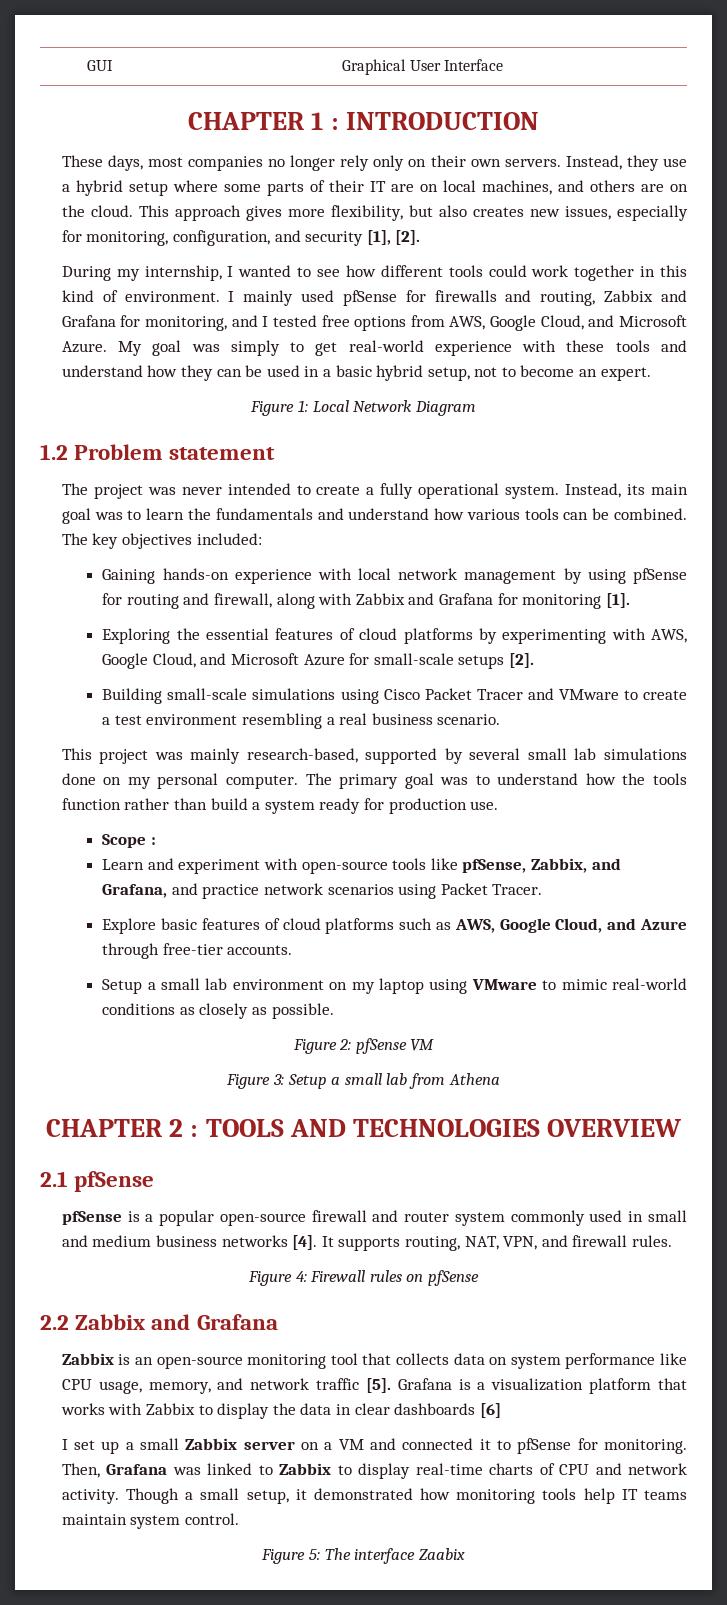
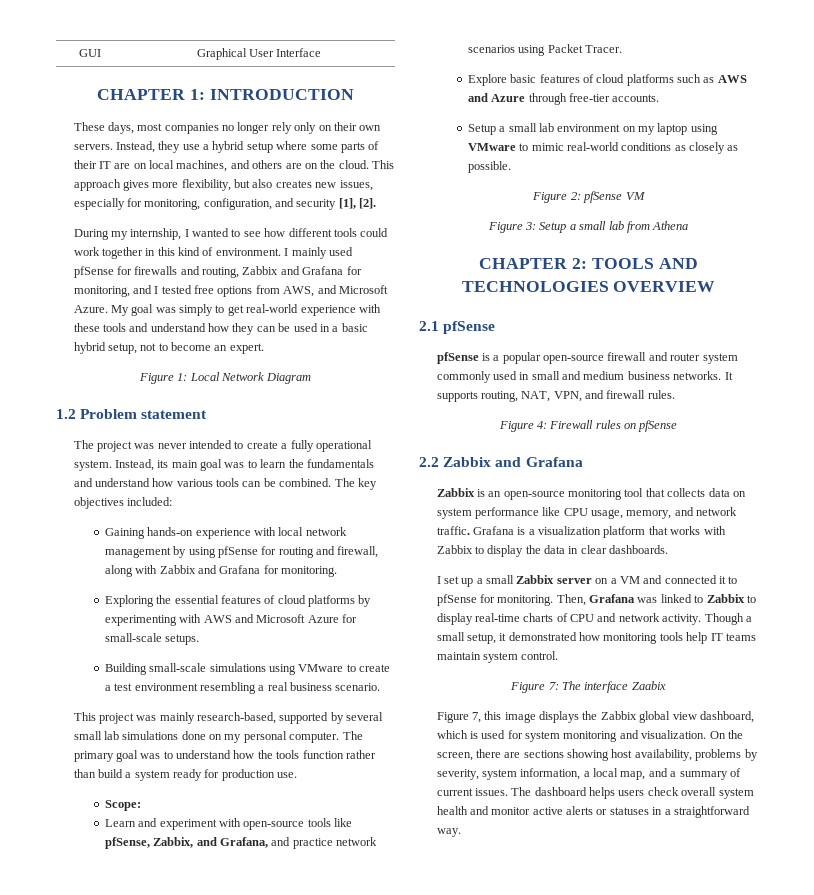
- CHAPTER 1 : INTRODUCTION
+ CHAPTER 1: INTRODUCTION
- I mainly used pfSense for firewalls and routing, Zabbix and Grafana for monitoring, and I tested free options from AWS, Google Cloud, and Microsoft Azure.
+ I mainly used pfSense for firewalls and routing, Zabbix and Grafana for monitoring, and I tested free options from AWS, and Microsoft Azure.
- Gaining hands-on experience with local network management by using pfSense for routing and firewall, along with Zabbix and Grafana for monitoring [1].
+ Gaining hands-on experience with local network management by using pfSense for routing and firewall, along with Zabbix and Grafana for monitoring.
- Exploring the essential features of cloud platforms by experimenting with AWS, Google Cloud, and Microsoft Azure for small-scale setups [2].
+ Exploring the essential features of cloud platforms by experimenting with AWS and Microsoft Azure for small-scale setups.
- Building small-scale simulations using Cisco Packet Tracer and VMware to create a test environment resembling a real business scenario.
+ Building small-scale simulations using VMware to create a test environment resembling a real business scenario.
- Scope :
+ Scope:
- Explore basic features of cloud platforms such as AWS, Google Cloud, and Azure through free-tier accounts.
+ Explore basic features of cloud platforms such as AWS and Azure through free-tier accounts.
- CHAPTER 2 : TOOLS AND TECHNOLOGIES OVERVIEW
+ CHAPTER 2: TOOLS AND TECHNOLOGIES OVERVIEW
- pfSense is a popular open-source firewall and router system commonly used in small and medium business networks [4].
+ pfSense is a popular open-source firewall and router system commonly used in small and medium business networks.
- Zabbix is an open-source monitoring tool that collects data on system performance like CPU usage, memory, and network traffic [5].
+ Zabbix is an open-source monitoring tool that collects data on system performance like CPU usage, memory, and network traffic.
- Grafana is a visualization platform that works with Zabbix to display the data in clear dashboards [6]
+ Grafana is a visualization platform that works with Zabbix to display the data in clear dashboards.
- Figure 5: The interface Zaabix
+ Figure 7: The interface Zaabix
+ Figure 7, this image displays the Zabbix global view dashboard, which is used for system monitoring and visualization. On the screen, there are sections showing host availability, problems by severity, system information, a local map, and a summary of current issues. The dashboard helps users check overall system health and monitor active alerts or statuses in a straightforward way.

